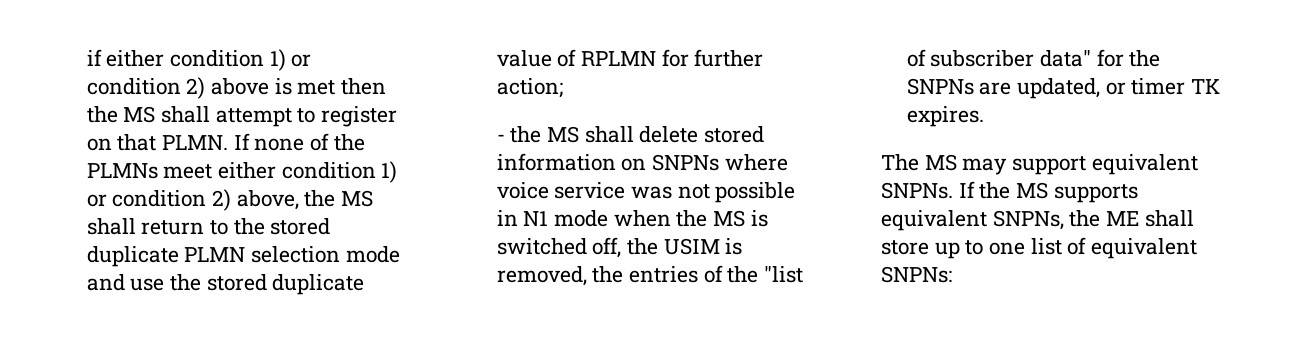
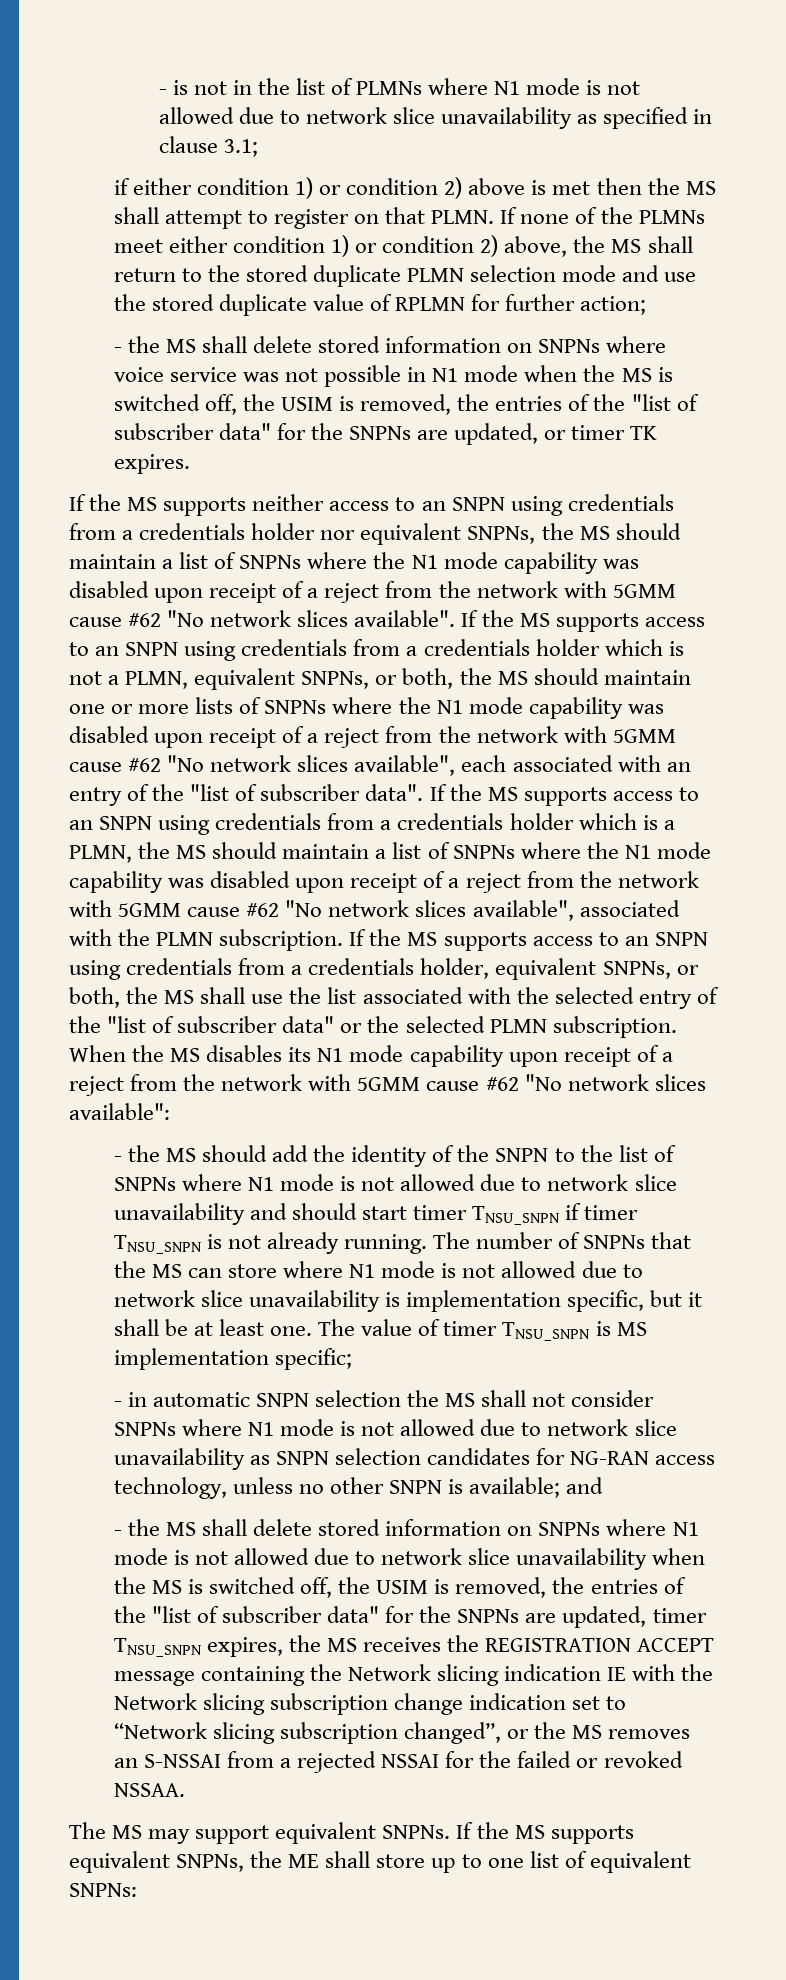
+ - is not in the list of PLMNs where N1 mode is not allowed due to network slice unavailability as specified in clause 3.1;
+ If the MS supports neither access to an SNPN using credentials from a credentials holder nor equivalent SNPNs, the MS should maintain a list of SNPNs where the N1 mode capability was disabled upon receipt of a reject from the network with 5GMM cause #62 "No network slices available". If the MS supports access to an SNPN using credentials from a credentials holder which is not a PLMN, equivalent SNPNs, or both, the MS should maintain one or more lists of SNPNs where the N1 mode capability was disabled upon receipt of a reject from the network with 5GMM cause #62 "No network slices available", each associated with an entry of the "list of subscriber data". If the MS supports access to an SNPN using credentials from a credentials holder which is a PLMN, the MS should maintain a list of SNPNs where the N1 mode capability was disabled upon receipt of a reject from the network with 5GMM cause #62 "No network slices available", associated with the PLMN subscription. If the MS supports access to an SNPN using credentials from a credentials holder, equivalent SNPNs, or both, the MS shall use the list associated with the selected entry of the "list of subscriber data" or the selected PLMN subscription. When the MS disables its N1 mode capability upon receipt of a reject from the network with 5GMM cause #62 "No network slices available":
+ - the MS should add the identity of the SNPN to the list of SNPNs where N1 mode is not allowed due to network slice unavailability and should start timer TNSU_SNPN if timer TNSU_SNPN is not already running. The number of SNPNs that the MS can store where N1 mode is not allowed due to network slice unavailability is implementation specific, but it shall be at least one. The value of timer TNSU_SNPN is MS implementation specific;
+ - in automatic SNPN selection the MS shall not consider SNPNs where N1 mode is not allowed due to network slice unavailability as SNPN selection candidates for NG-RAN access technology, unless no other SNPN is available; and
+ - the MS shall delete stored information on SNPNs where N1 mode is not allowed due to network slice unavailability when the MS is switched off, the USIM is removed, the entries of the "list of subscriber data" for the SNPNs are updated, timer TNSU_SNPN expires, the MS receives the REGISTRATION ACCEPT message containing the Network slicing indication IE with the Network slicing subscription change indication set to “Network slicing subscription changed”, or the MS removes an S-NSSAI from a rejected NSSAI for the failed or revoked NSSAA.

